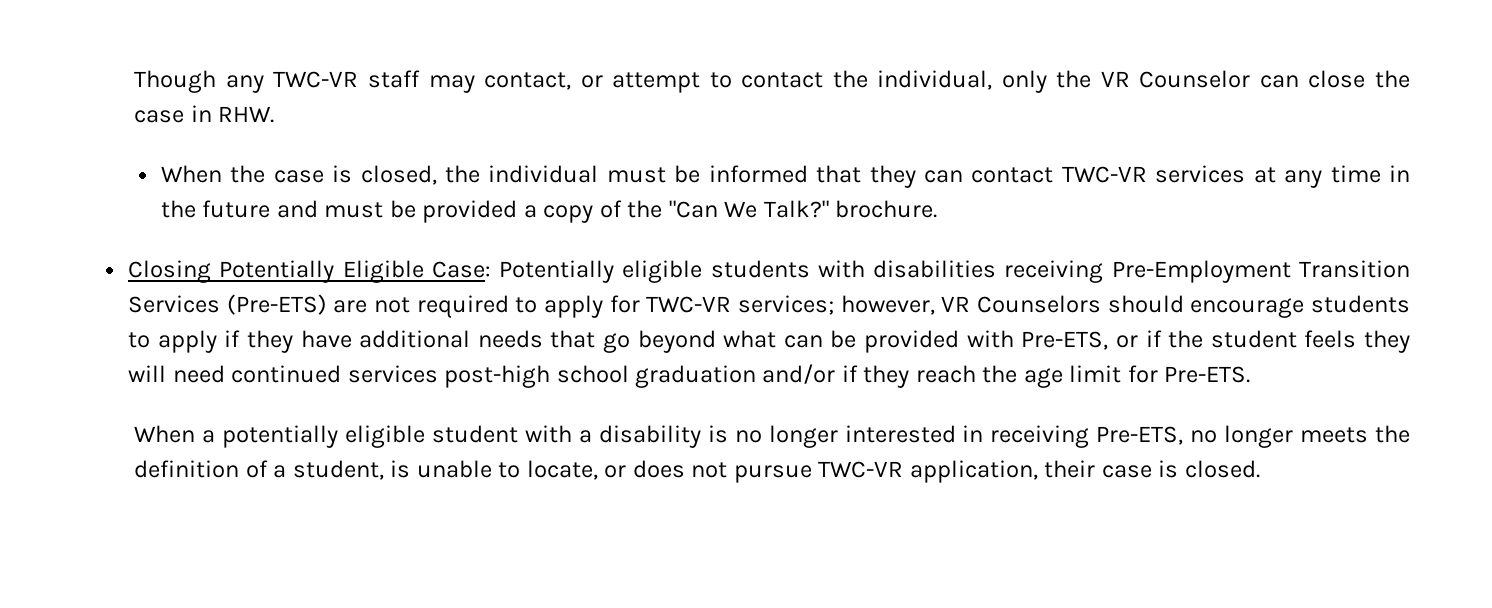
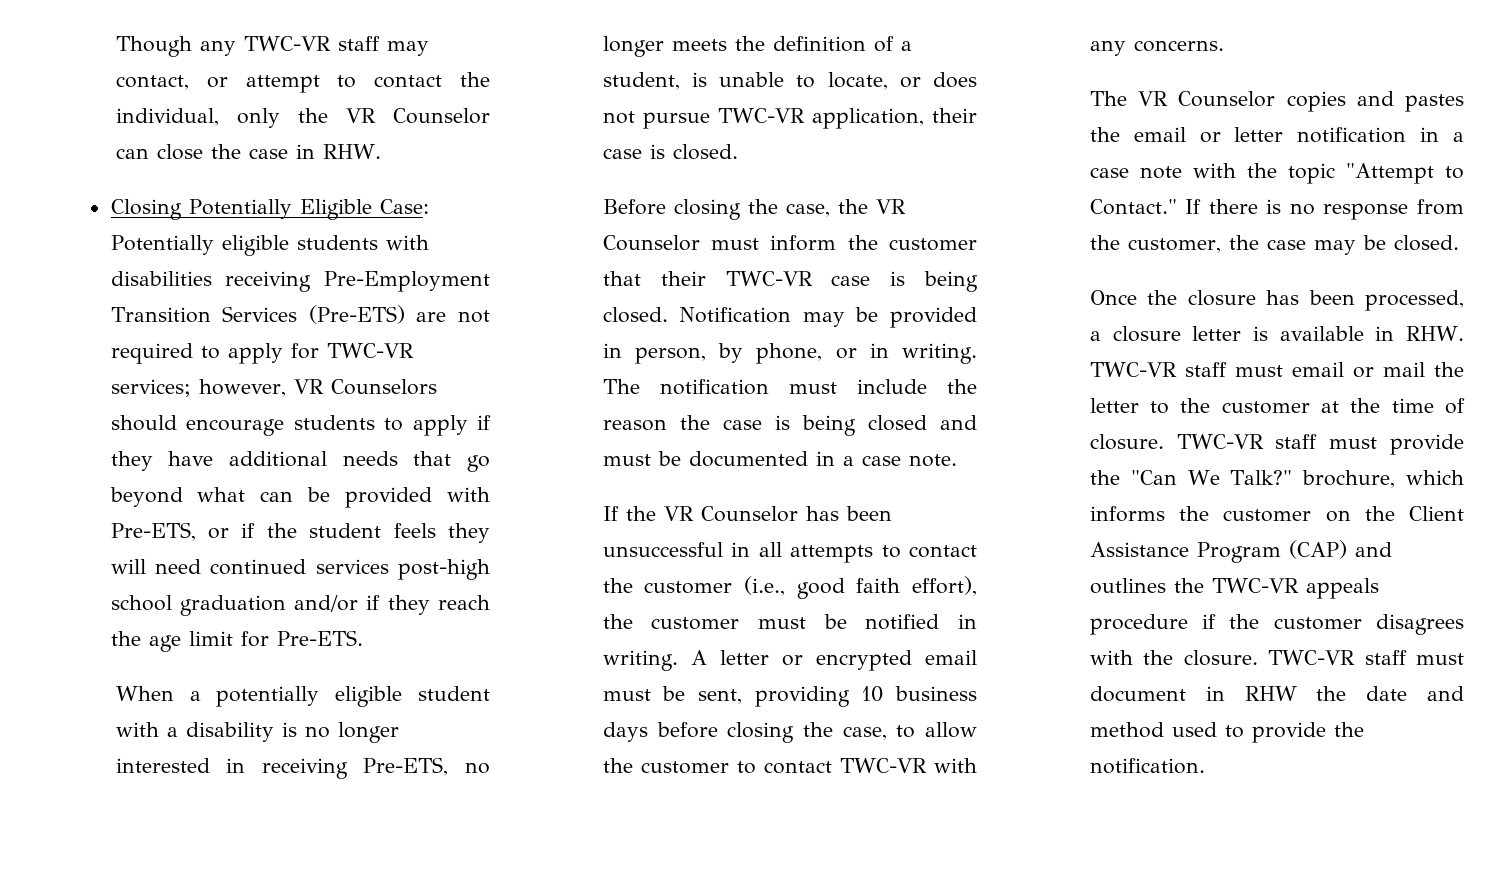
- When the case is closed, the individual must be informed that they can contact TWC-VR services at any time in the future and must be provided a copy of the "Can We Talk?" brochure.
+ Before closing the case, the VR Counselor must inform the customer that their TWC-VR case is being closed. Notification may be provided in person, by phone, or in writing. The notification must include the reason the case is being closed and must be documented in a case note.
+ If the VR Counselor has been unsuccessful in all attempts to contact the customer (i.e., good faith effort), the customer must be notified in writing. A letter or encrypted email must be sent, providing 10 business days before closing the case, to allow the customer to contact TWC-VR with any concerns.
+ The VR Counselor copies and pastes the email or letter notification in a case note with the topic "Attempt to Contact." If there is no response from the customer, the case may be closed.
+ Once the closure has been processed, a closure letter is available in RHW. TWC-VR staff must email or mail the letter to the customer at the time of closure. TWC-VR staff must provide the "Can We Talk?" brochure, which informs the customer on the Client Assistance Program (CAP) and outlines the TWC-VR appeals procedure if the customer disagrees with the closure. TWC-VR staff must document in RHW the date and method used to provide the notification.

